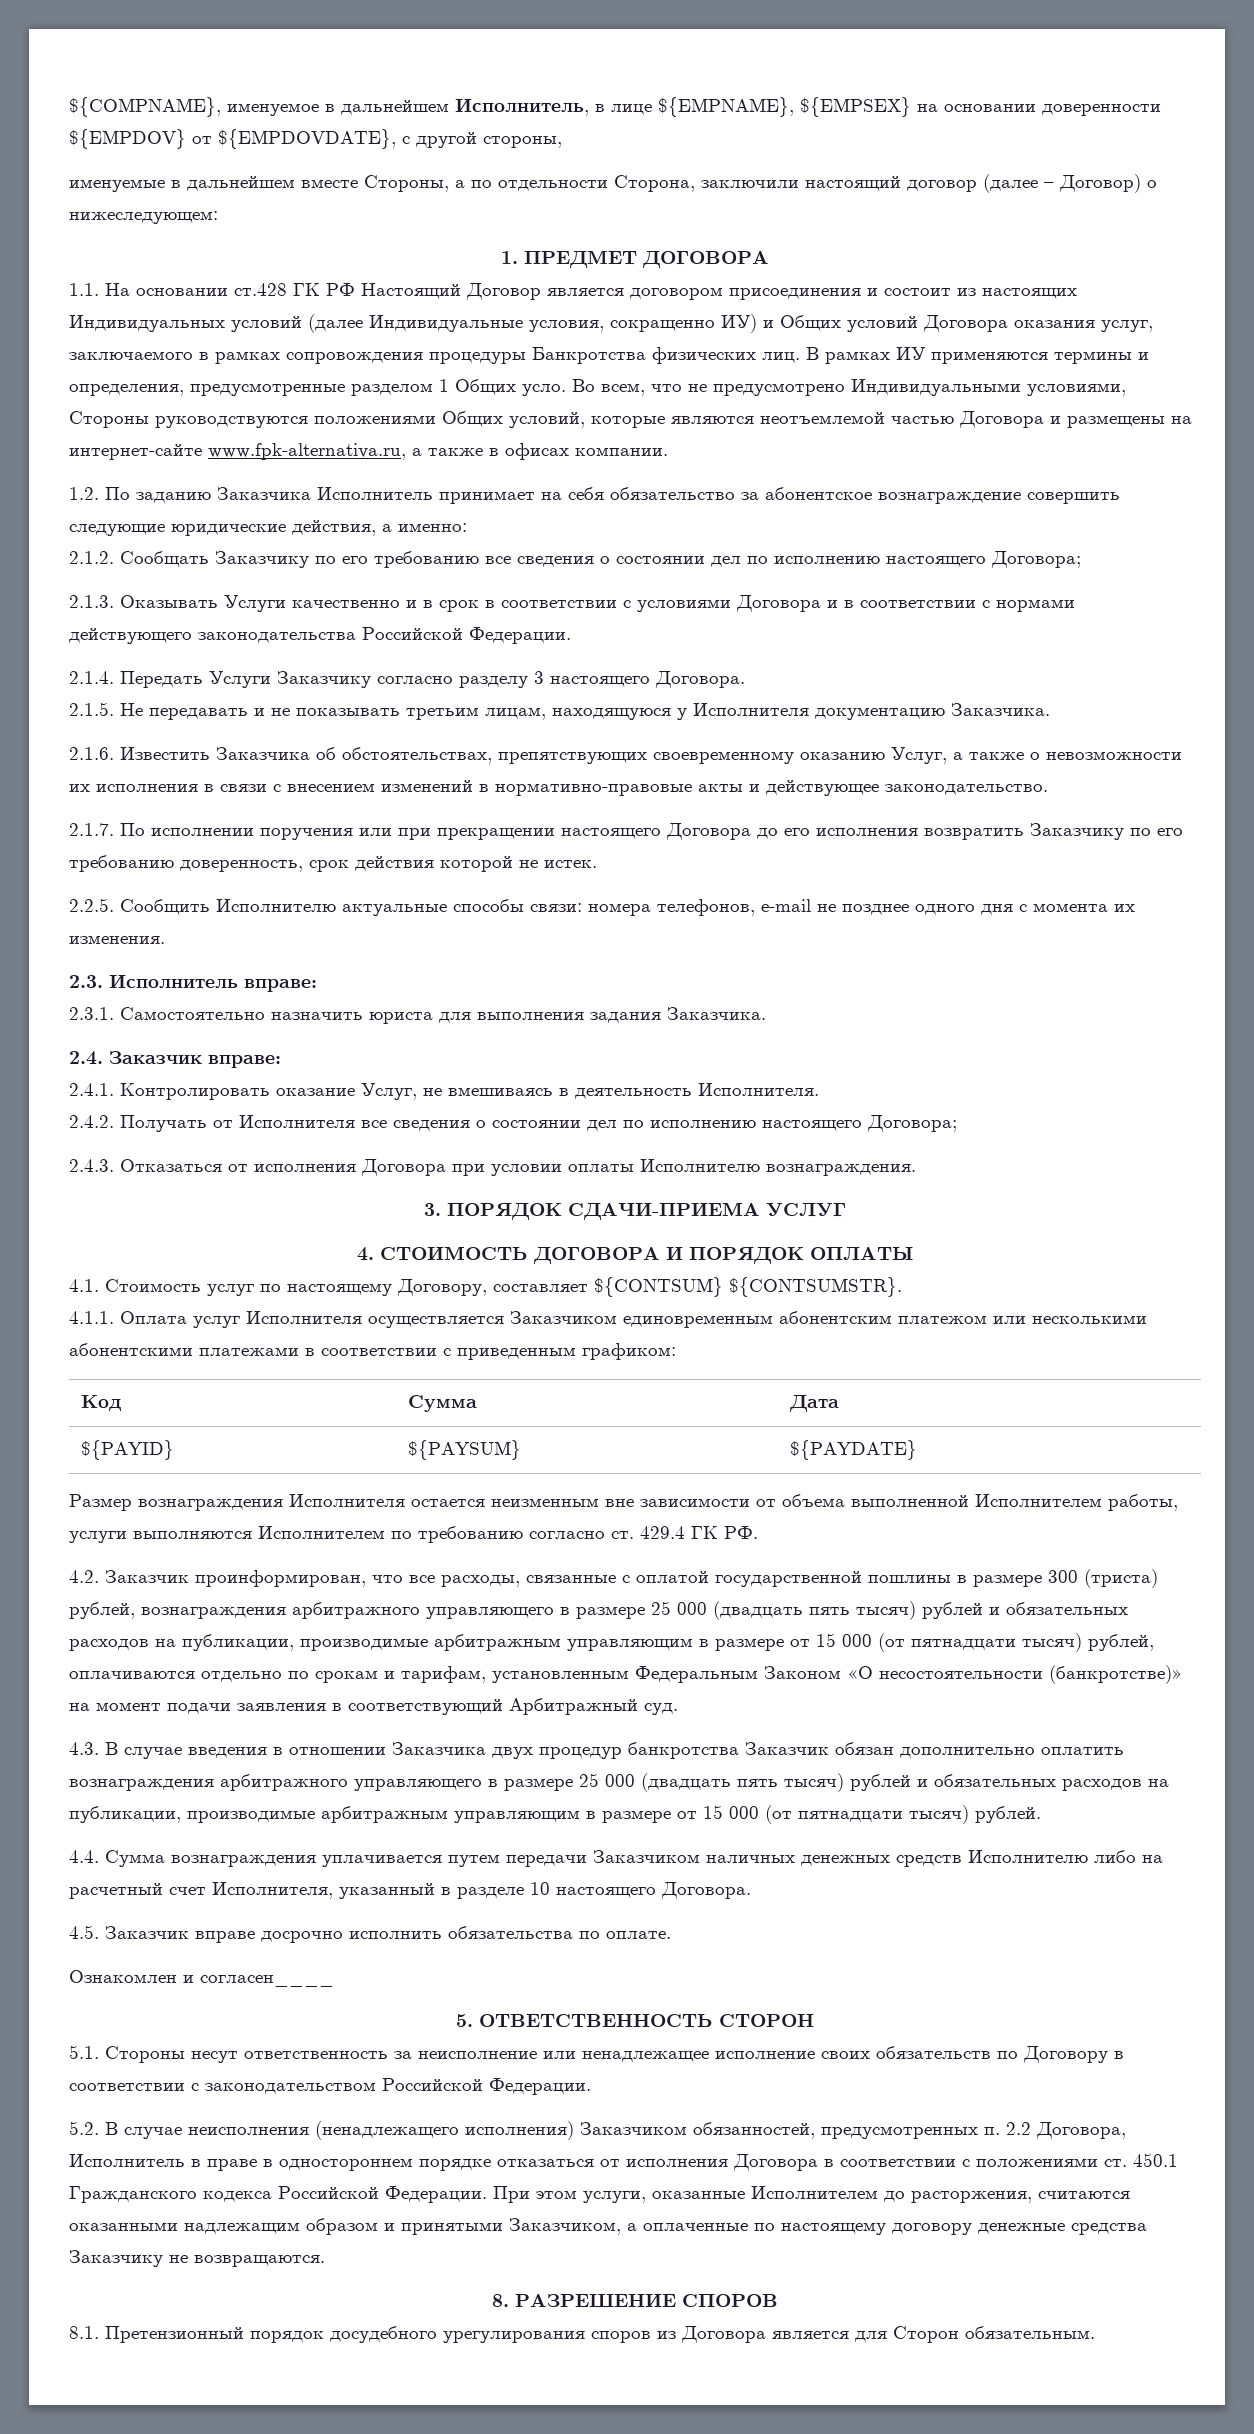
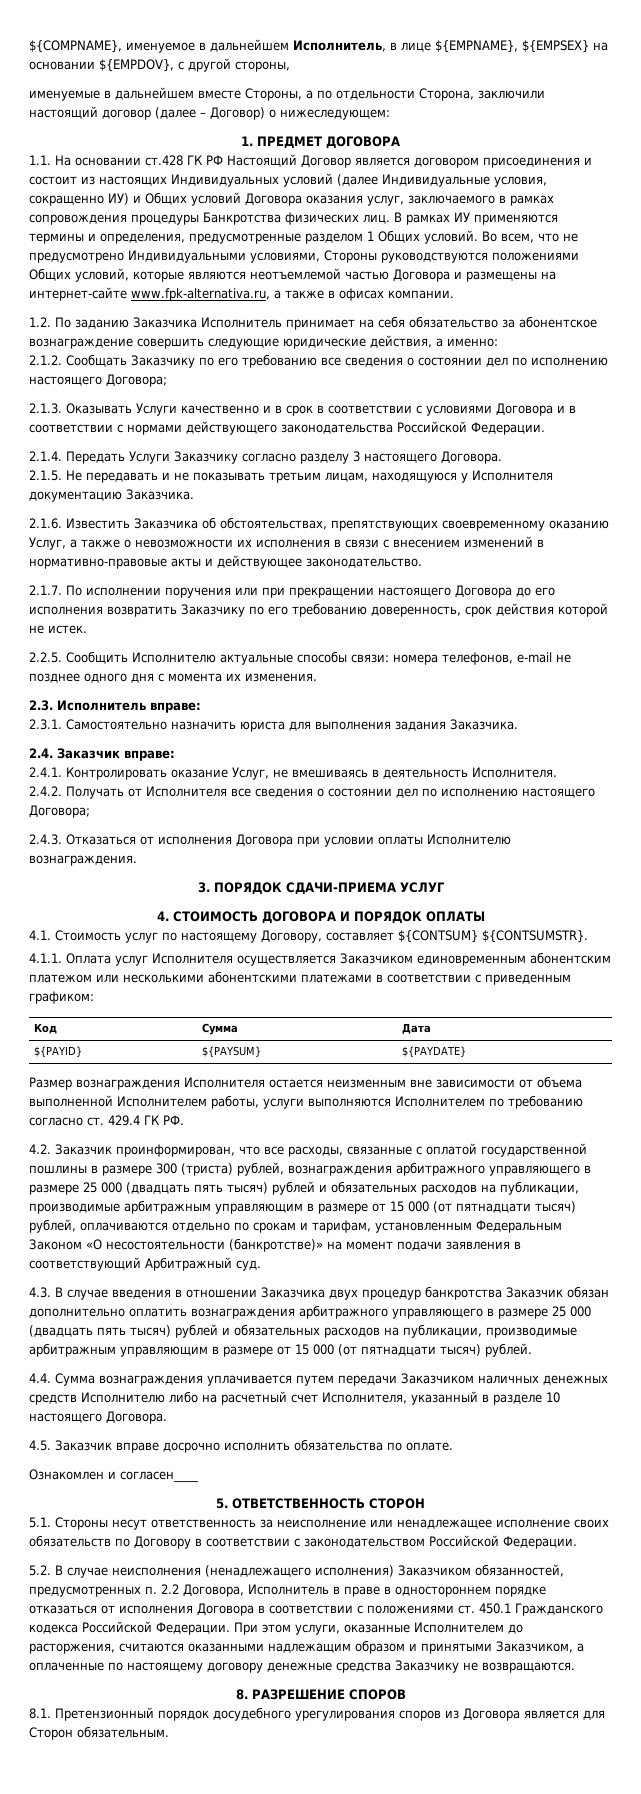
- ${COMPNAME}, именуемое в дальнейшем Исполнитель, в лице ${EMPNAME}, ${EMPSEX} на основании доверенности ${EMPDOV} от ${EMPDOVDATE}, с другой стороны,
+ ${COMPNAME}, именуемое в дальнейшем Исполнитель, в лице ${EMPNAME}, ${EMPSEX} на основании ${EMPDOV}, с другой стороны,
- В рамках ИУ применяются термины и определения, предусмотренные разделом 1 Общих усло.
+ В рамках ИУ применяются термины и определения, предусмотренные разделом 1 Общих условий.

